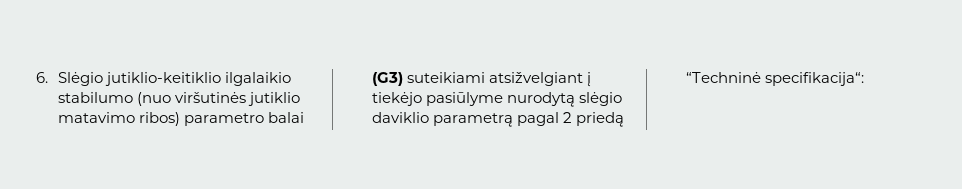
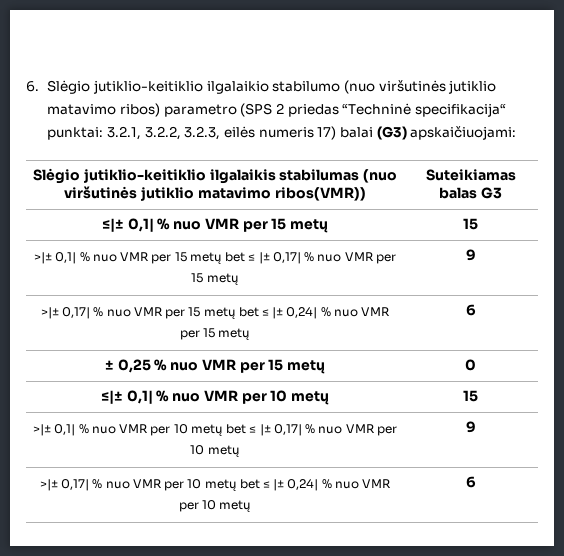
- 6. Slėgio jutiklio-keitiklio ilgalaikio stabilumo (nuo viršutinės jutiklio matavimo ribos) parametro balai (G3) suteikiami atsižvelgiant į tiekėjo pasiūlyme nurodytą slėgio daviklio parametrą pagal 2 priedą “Techninė specifikacija“:
+ 6. Slėgio jutiklio-keitiklio ilgalaikio stabilumo (nuo viršutinės jutiklio matavimo ribos) parametro (SPS 2 priedas “Techninė specifikacija“ punktai: 3.2.1, 3.2.2, 3.2.3, eilės numeris 17) balai (G3) apskaičiuojami:
+ Slėgio jutiklio-keitiklio ilgalaikis stabilumas (nuo viršutinės jutiklio matavimo ribos(VMR)) | Suteikiamas balas G3
+ ≤|± 0,1| % nuo VMR per 15 metų | 15
+ >|± 0,1| % nuo VMR per 15 metų bet ≤ |± 0,17| % nuo VMR per 15 metų | 9
+ >|± 0,17| % nuo VMR per 15 metų bet ≤ |± 0,24| % nuo VMR per 15 metų | 6
+ ± 0,25 % nuo VMR per 15 metų | 0
+ ≤|± 0,1| % nuo VMR per 10 metų | 15
+ >|± 0,1| % nuo VMR per 10 metų bet ≤ |± 0,17| % nuo VMR per 10 metų | 9
+ >|± 0,17| % nuo VMR per 10 metų bet ≤ |± 0,24| % nuo VMR per 10 metų | 6

